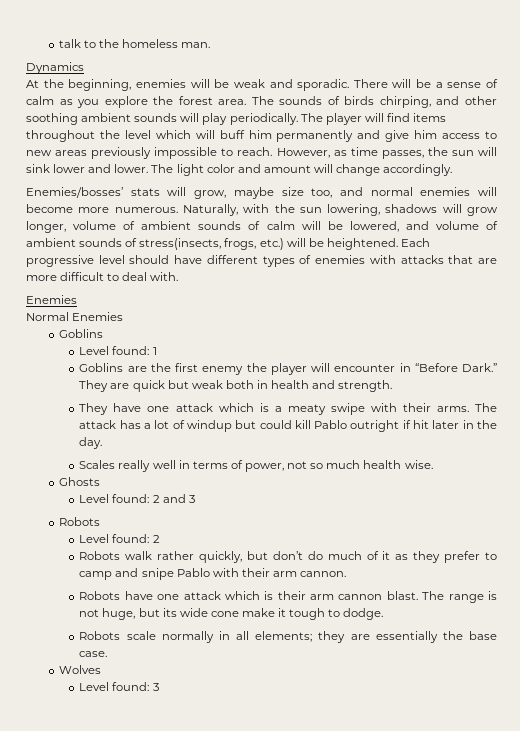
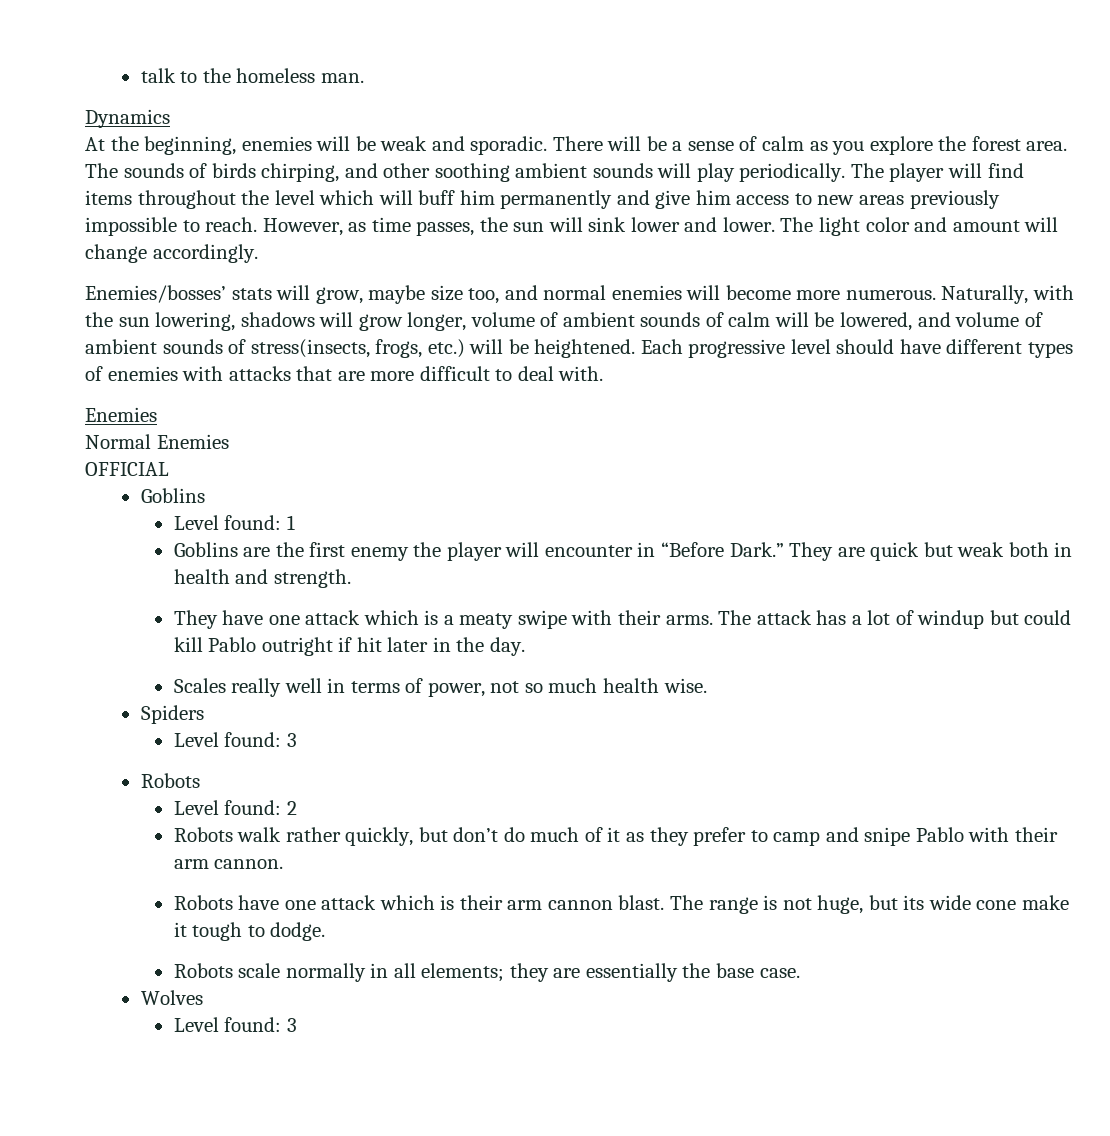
+ OFFICIAL
- Ghosts
- Level found: 2 and 3
+ Spiders
+ Level found: 3

